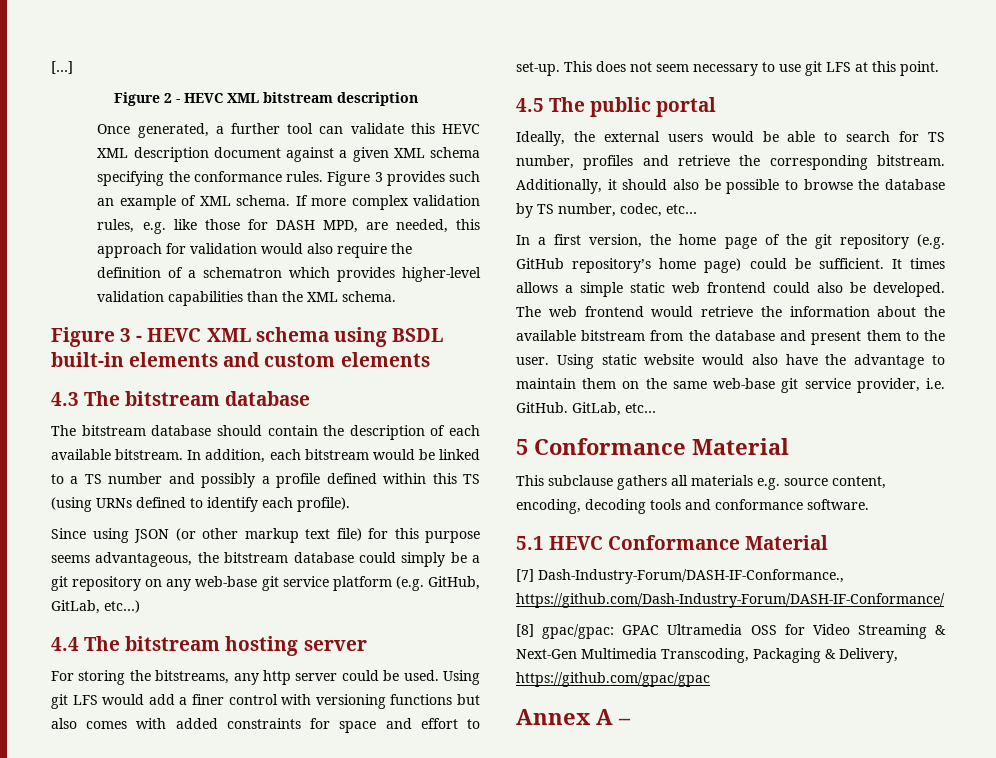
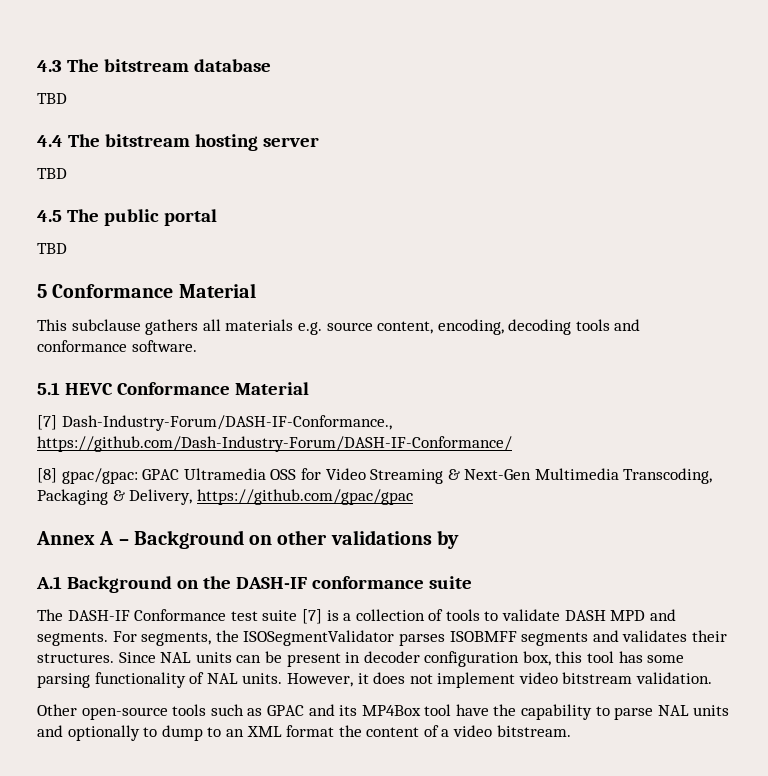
- […]
- Figure 2 - HEVC XML bitstream description
- Once generated, a further tool can validate this HEVC XML description document against a given XML schema specifying the conformance rules. Figure 3 provides such an example of XML schema. If more complex validation rules, e.g. like those for DASH MPD, are needed, this approach for validation would also require the definition of a schematron which provides higher-level validation capabilities than the XML schema.
- Figure 3 - HEVC XML schema using BSDL built-in elements and custom elements
  4.3 The bitstream database
- The bitstream database should contain the description of each available bitstream. In addition, each bitstream would be linked to a TS number and possibly a profile defined within this TS (using URNs defined to identify each profile).
- Since using JSON (or other markup text file) for this purpose seems advantageous, the bitstream database could simply be a git repository on any web-base git service platform (e.g. GitHub, GitLab, etc…)
+ TBD
  4.4 The bitstream hosting server
- For storing the bitstreams, any http server could be used. Using git LFS would add a finer control with versioning functions but also comes with added constraints for space and effort to set-up. This does not seem necessary to use git LFS at this point.
+ TBD
  4.5 The public portal
- Ideally, the external users would be able to search for TS number, profiles and retrieve the corresponding bitstream. Additionally, it should also be possible to browse the database by TS number, codec, etc…
- In a first version, the home page of the git repository (e.g. GitHub repository’s home page) could be sufficient. It times allows a simple static web frontend could also be developed. The web frontend would retrieve the information about the available bitstream from the database and present them to the user. Using static website would also have the advantage to maintain them on the same web-base git service provider, i.e. GitHub. GitLab, etc…
+ TBD
- Annex A –
+ Annex A – Background on other validations by
+ A.1 Background on the DASH-IF conformance suite
+ The DASH-IF Conformance test suite [7] is a collection of tools to validate DASH MPD and segments. For segments, the ISOSegmentValidator parses ISOBMFF segments and validates their structures. Since NAL units can be present in decoder configuration box, this tool has some parsing functionality of NAL units. However, it does not implement video bitstream validation.
+ Other open-source tools such as GPAC and its MP4Box tool have the capability to parse NAL units and optionally to dump to an XML format the content of a video bitstream.

